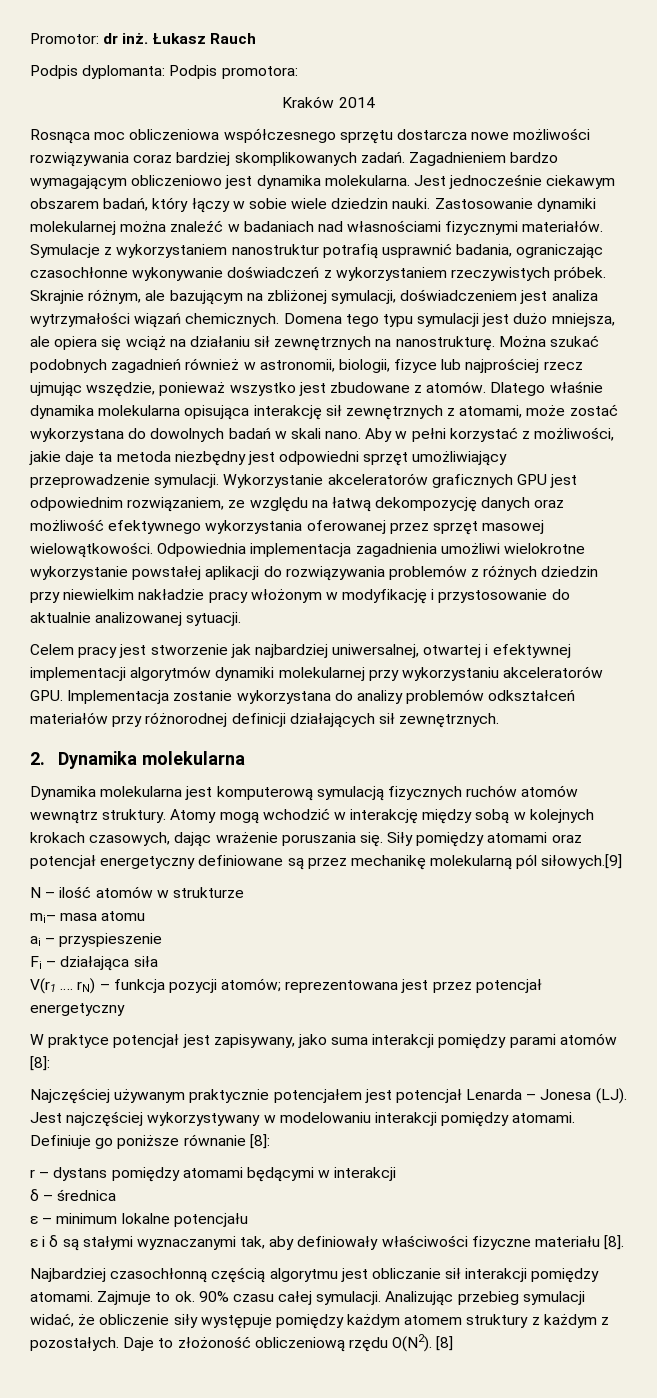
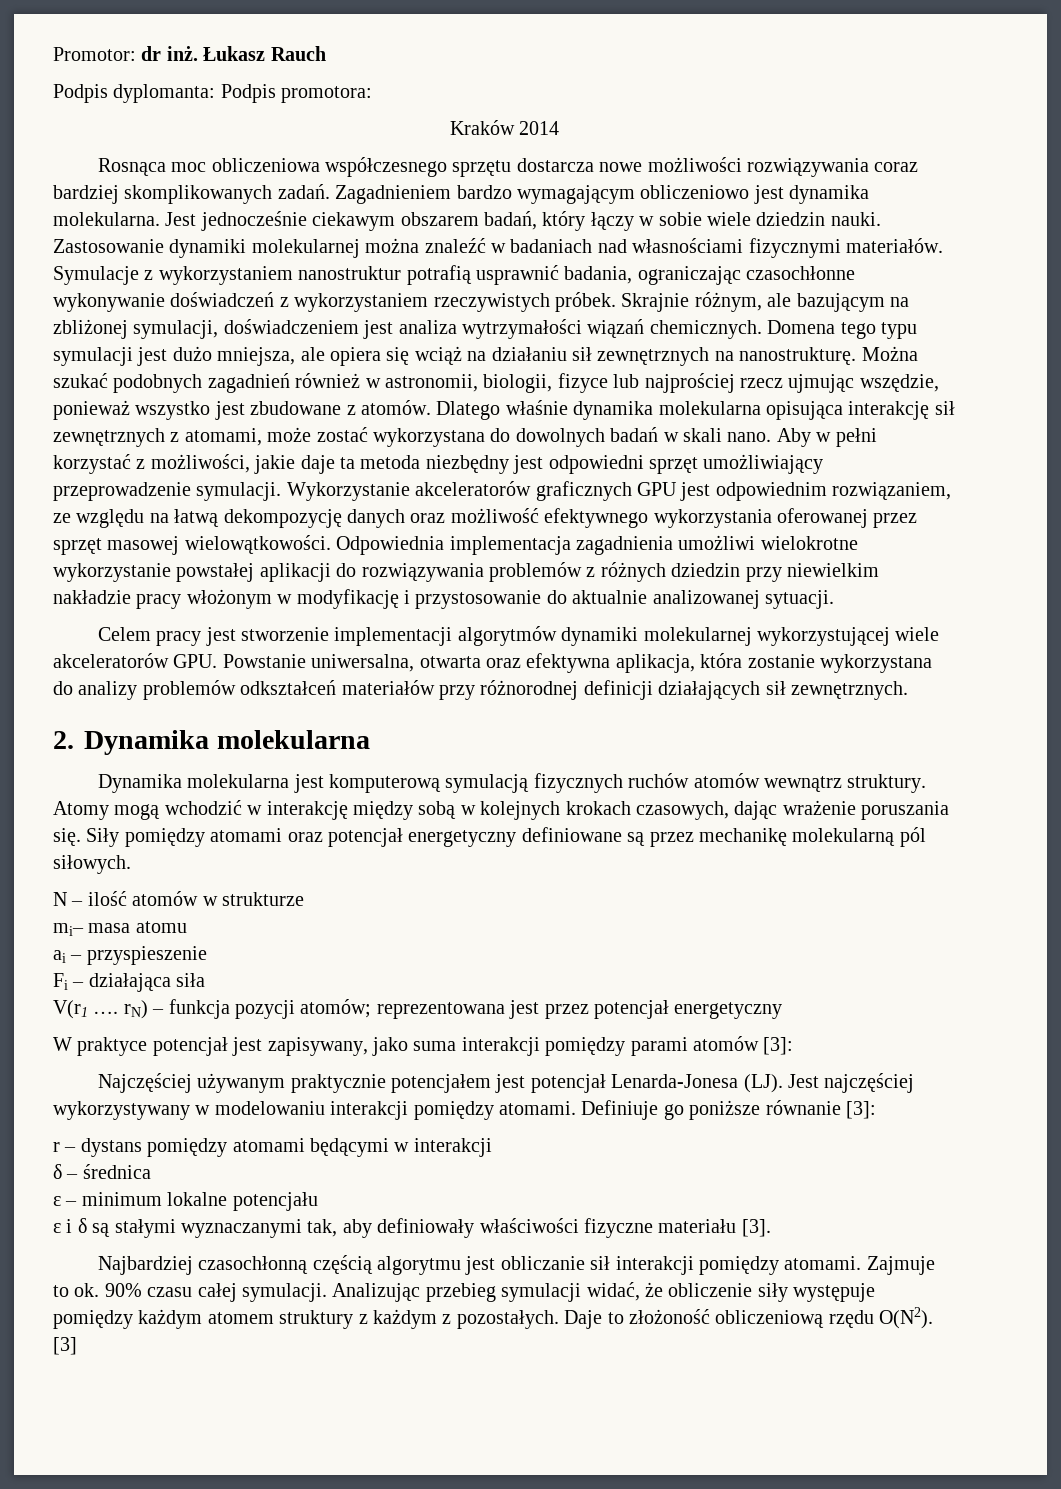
- Celem pracy jest stworzenie jak najbardziej uniwersalnej, otwartej i efektywnej implementacji algorytmów dynamiki molekularnej przy wykorzystaniu akceleratorów GPU. Implementacja zostanie wykorzystana do analizy problemów odkształceń materiałów przy różnorodnej definicji działających sił zewnętrznych.
+ Celem pracy jest stworzenie implementacji algorytmów dynamiki molekularnej wykorzystującej wiele akceleratorów GPU. Powstanie uniwersalna, otwarta oraz efektywna aplikacja, która zostanie wykorzystana do analizy problemów odkształceń materiałów przy różnorodnej definicji działających sił zewnętrznych.
- Siły pomiędzy atomami oraz potencjał energetyczny definiowane są przez mechanikę molekularną pól siłowych.[9]
+ Siły pomiędzy atomami oraz potencjał energetyczny definiowane są przez mechanikę molekularną pól siłowych.
- W praktyce potencjał jest zapisywany, jako suma interakcji pomiędzy parami atomów [8]:
+ W praktyce potencjał jest zapisywany, jako suma interakcji pomiędzy parami atomów [3]:
- Najczęściej używanym praktycznie potencjałem jest potencjał Lenarda – Jonesa (LJ). Jest najczęściej wykorzystywany w modelowaniu interakcji pomiędzy atomami.
+ Najczęściej używanym praktycznie potencjałem jest potencjał Lenarda-Jonesa (LJ). Jest najczęściej wykorzystywany w modelowaniu interakcji pomiędzy atomami.
- Definiuje go poniższe równanie [8]:
+ Definiuje go poniższe równanie [3]:
- ε i δ są stałymi wyznaczanymi tak, aby definiowały właściwości fizyczne materiału [8].
+ ε i δ są stałymi wyznaczanymi tak, aby definiowały właściwości fizyczne materiału [3].
- [8]
+ [3]

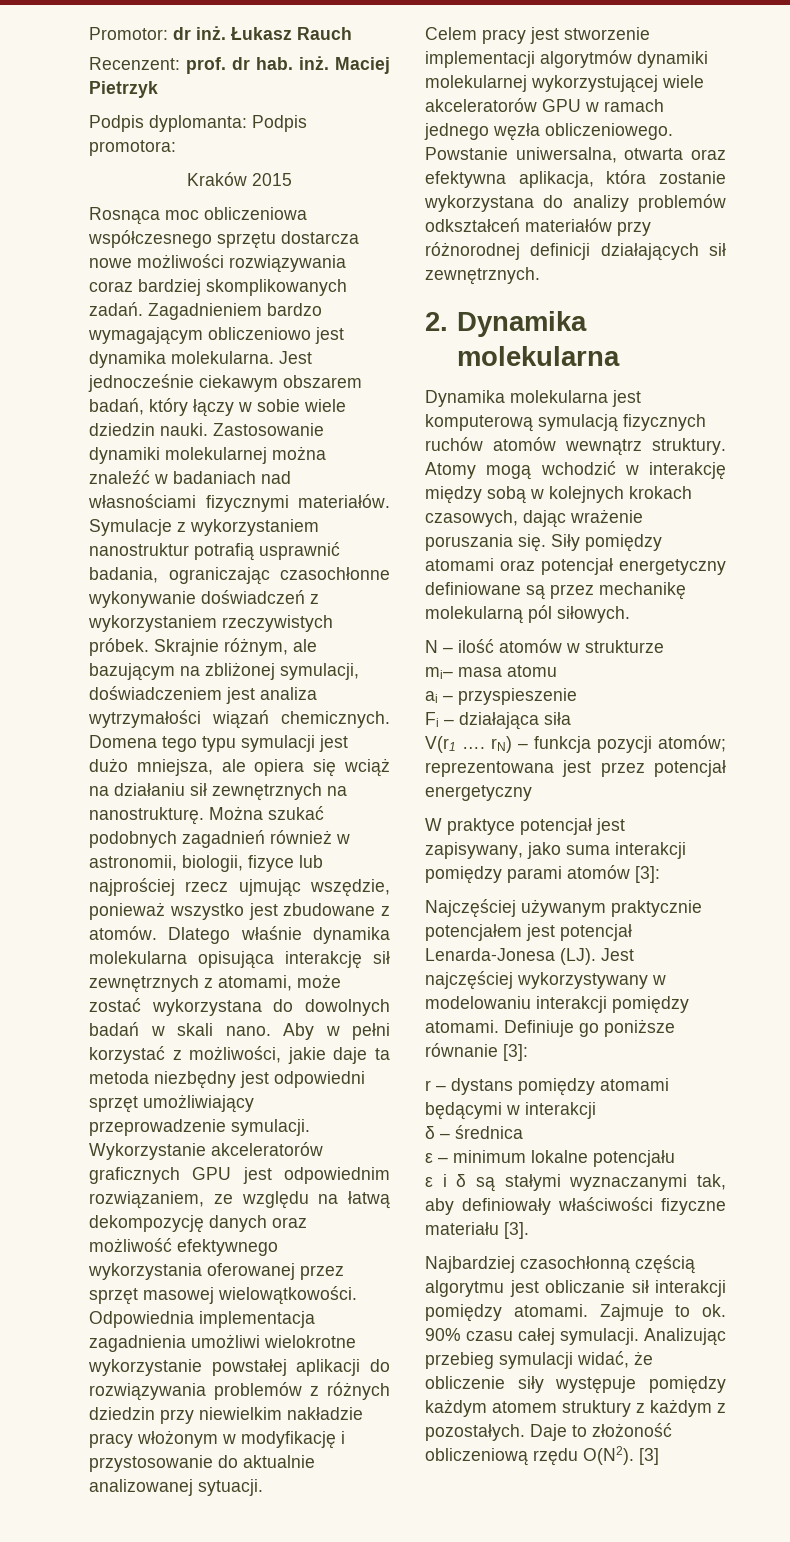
+ Recenzent: prof. dr hab. inż. Maciej Pietrzyk
- Kraków 2014
+ Kraków 2015
- Celem pracy jest stworzenie implementacji algorytmów dynamiki molekularnej wykorzystującej wiele akceleratorów GPU. Powstanie uniwersalna, otwarta oraz efektywna aplikacja, która zostanie wykorzystana do analizy problemów odkształceń materiałów przy różnorodnej definicji działających sił zewnętrznych.
+ Celem pracy jest stworzenie implementacji algorytmów dynamiki molekularnej wykorzystującej wiele akceleratorów GPU w ramach jednego węzła obliczeniowego. Powstanie uniwersalna, otwarta oraz efektywna aplikacja, która zostanie wykorzystana do analizy problemów odkształceń materiałów przy różnorodnej definicji działających sił zewnętrznych.

